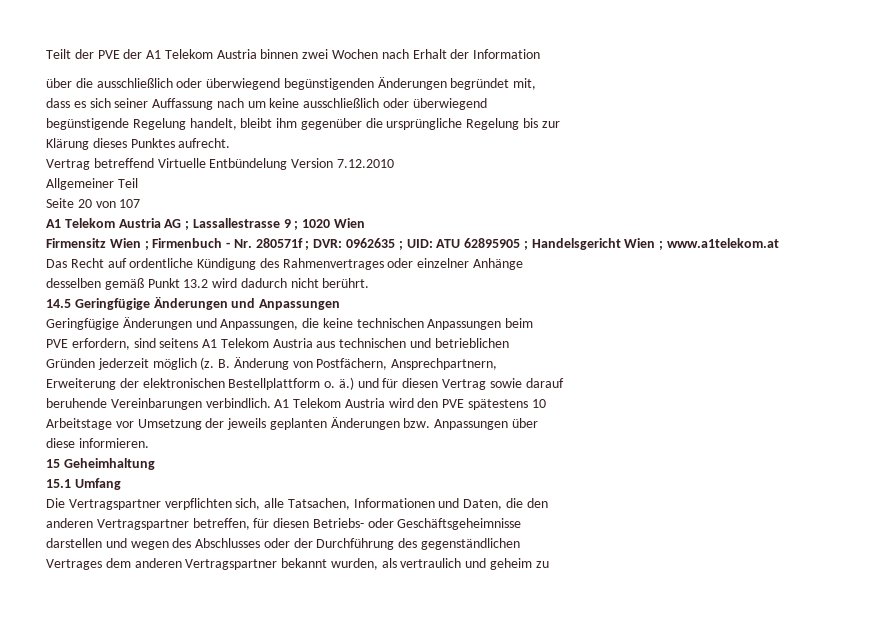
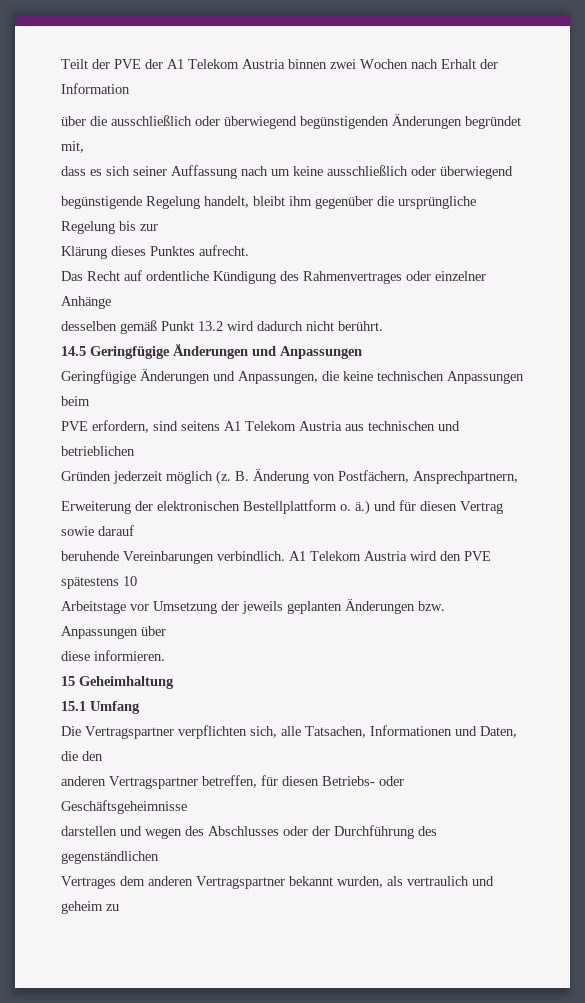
- Vertrag betreffend Virtuelle Entbündelung Version 7.12.2010
- Allgemeiner Teil
- Seite 20 von 107
- A1 Telekom Austria AG ; Lassallestrasse 9 ; 1020 Wien
- Firmensitz Wien ; Firmenbuch - Nr. 280571f ; DVR: 0962635 ; UID: ATU 62895905 ; Handelsgericht Wien ; www.a1telekom.at

